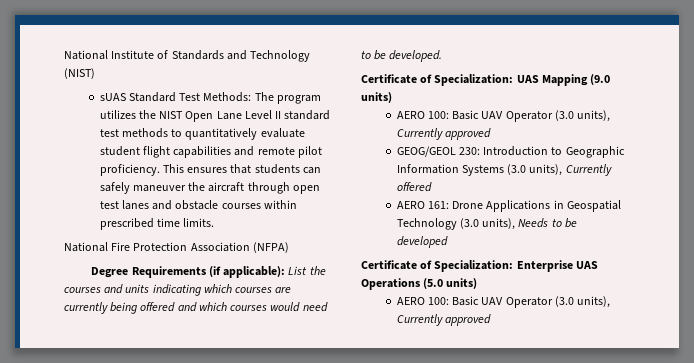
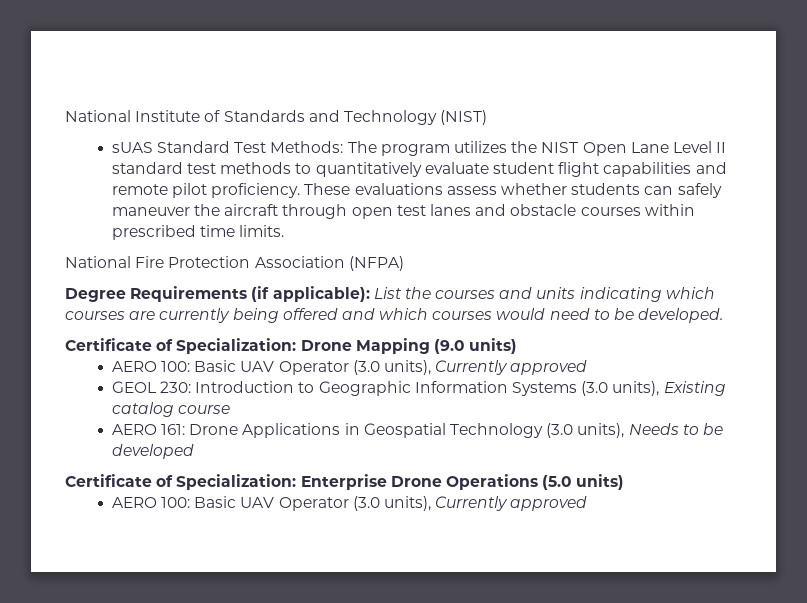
- This ensures that students can safely maneuver the aircraft through open test lanes and obstacle courses within prescribed time limits.
+ These evaluations assess whether students can safely maneuver the aircraft through open test lanes and obstacle courses within prescribed time limits.
- Certificate of Specialization: UAS Mapping (9.0 units)
+ Certificate of Specialization: Drone Mapping (9.0 units)
- GEOG/GEOL 230: Introduction to Geographic Information Systems (3.0 units), Currently offered
+ GEOL 230: Introduction to Geographic Information Systems (3.0 units), Existing catalog course
- Certificate of Specialization: Enterprise UAS Operations (5.0 units)
+ Certificate of Specialization: Enterprise Drone Operations (5.0 units)

